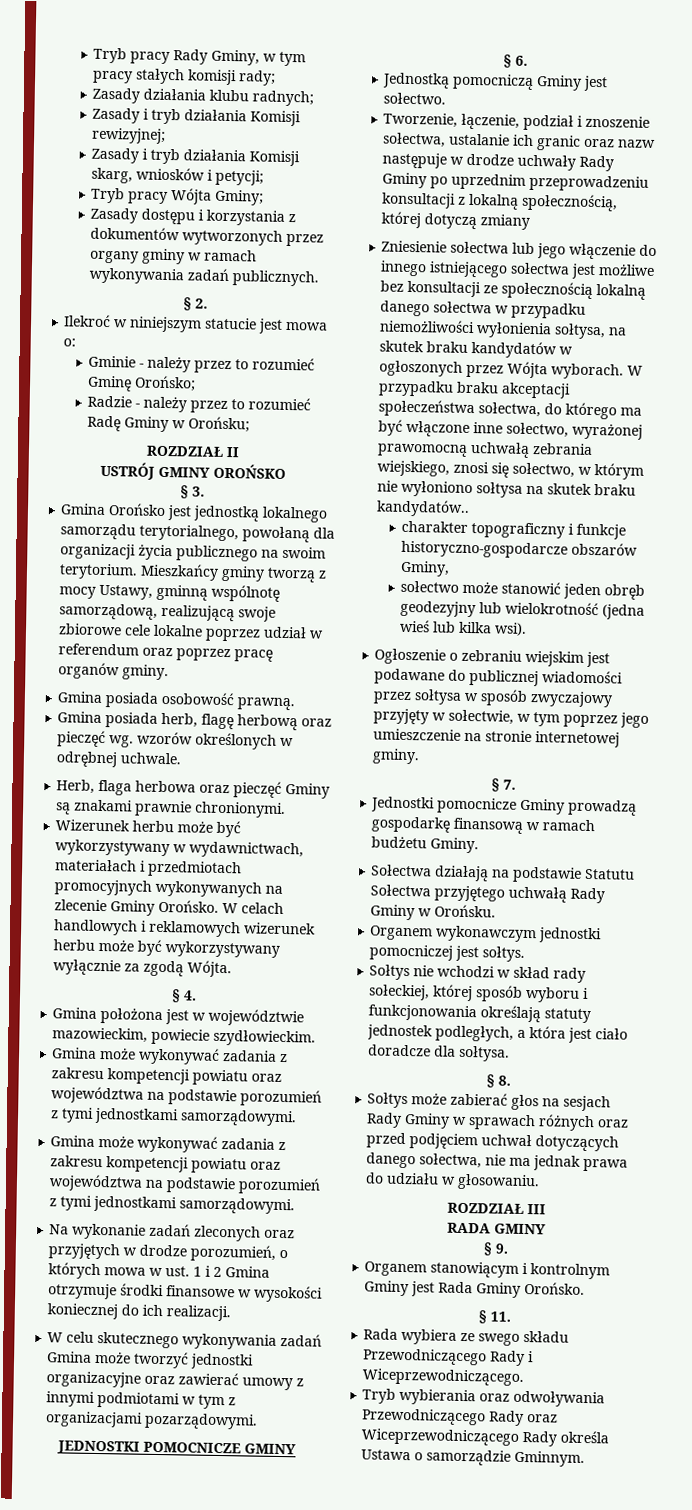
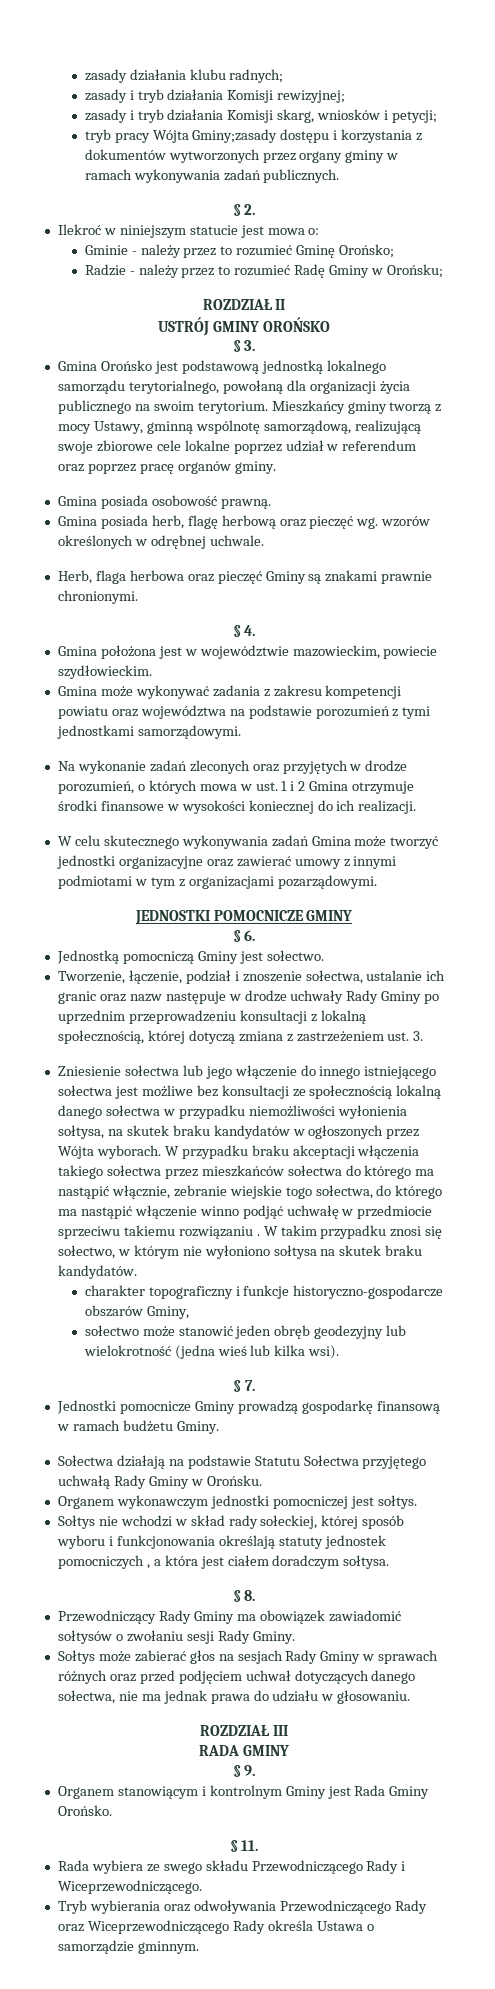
- Tryb pracy Rady Gminy, w tym pracy stałych komisji rady;
- Zasady działania klubu radnych;
+ zasady działania klubu radnych;
- Zasady i tryb działania Komisji rewizyjnej;
+ zasady i tryb działania Komisji rewizyjnej;
- Zasady i tryb działania Komisji skarg, wniosków i petycji;
+ zasady i tryb działania Komisji skarg, wniosków i petycji;
- Tryb pracy Wójta Gminy;
- Zasady dostępu i korzystania z dokumentów wytworzonych przez organy gminy w ramach wykonywania zadań publicznych.
+ tryb pracy Wójta Gminy;zasady dostępu i korzystania z dokumentów wytworzonych przez organy gminy w ramach wykonywania zadań publicznych.
- Gmina Orońsko jest jednostką lokalnego samorządu terytorialnego, powołaną dla organizacji życia publicznego na swoim terytorium.
+ Gmina Orońsko jest podstawową jednostką lokalnego samorządu terytorialnego, powołaną dla organizacji życia publicznego na swoim terytorium.
- Wizerunek herbu może być wykorzystywany w wydawnictwach, materiałach i przedmiotach promocyjnych wykonywanych na zlecenie Gminy Orońsko. W celach handlowych i reklamowych wizerunek herbu może być wykorzystywany wyłącznie za zgodą Wójta.
  Gmina położona jest w województwie mazowieckim, powiecie szydłowieckim.
- Gmina może wykonywać zadania z zakresu kompetencji powiatu oraz województwa na podstawie porozumień z tymi jednostkami samorządowymi.
- Tworzenie, łączenie, podział i znoszenie sołectwa, ustalanie ich granic oraz nazw następuje w drodze uchwały Rady Gminy po uprzednim przeprowadzeniu konsultacji z lokalną społecznością, której dotyczą zmiany
+ Tworzenie, łączenie, podział i znoszenie sołectwa, ustalanie ich granic oraz nazw następuje w drodze uchwały Rady Gminy po uprzednim przeprowadzeniu konsultacji z lokalną społecznością, której dotyczą zmiana z zastrzeżeniem ust. 3.
- W przypadku braku akceptacji społeczeństwa sołectwa, do którego ma być włączone inne sołectwo, wyrażonej prawomocną uchwałą zebrania wiejskiego, znosi się sołectwo, w którym nie wyłoniono sołtysa na skutek braku kandydatów..
+ W przypadku braku akceptacji włączenia takiego sołectwa przez mieszkańców sołectwa do którego ma nastąpić włącznie, zebranie wiejskie togo sołectwa, do którego ma nastąpić włączenie winno podjąć uchwałę w przedmiocie sprzeciwu takiemu rozwiązaniu . W takim przypadku znosi się sołectwo, w którym nie wyłoniono sołtysa na skutek braku kandydatów.
- Ogłoszenie o zebraniu wiejskim jest podawane do publicznej wiadomości przez sołtysa w sposób zwyczajowy przyjęty w sołectwie, w tym poprzez jego umieszczenie na stronie internetowej gminy.
- Sołtys nie wchodzi w skład rady sołeckiej, której sposób wyboru i funkcjonowania określają statuty jednostek podległych, a która jest ciało doradcze dla sołtysa.
+ Sołtys nie wchodzi w skład rady sołeckiej, której sposób wyboru i funkcjonowania określają statuty jednostek pomocniczych , a która jest ciałem doradczym sołtysa.
+ Przewodniczący Rady Gminy ma obowiązek zawiadomić sołtysów o zwołaniu sesji Rady Gminy.
- Tryb wybierania oraz odwoływania Przewodniczącego Rady oraz Wiceprzewodniczącego Rady określa Ustawa o samorządzie Gminnym.
+ Tryb wybierania oraz odwoływania Przewodniczącego Rady oraz Wiceprzewodniczącego Rady określa Ustawa o samorządzie gminnym.

